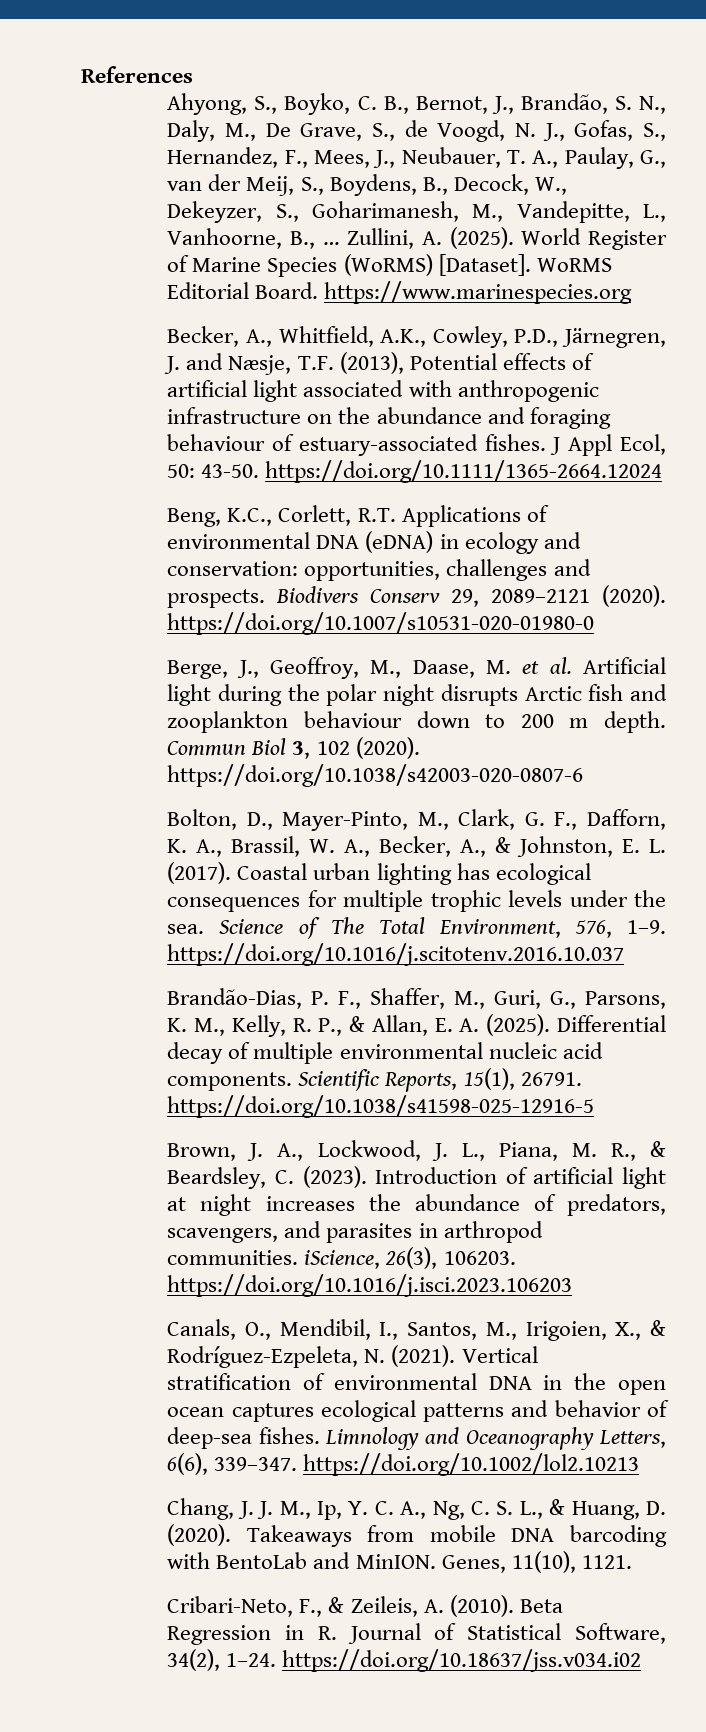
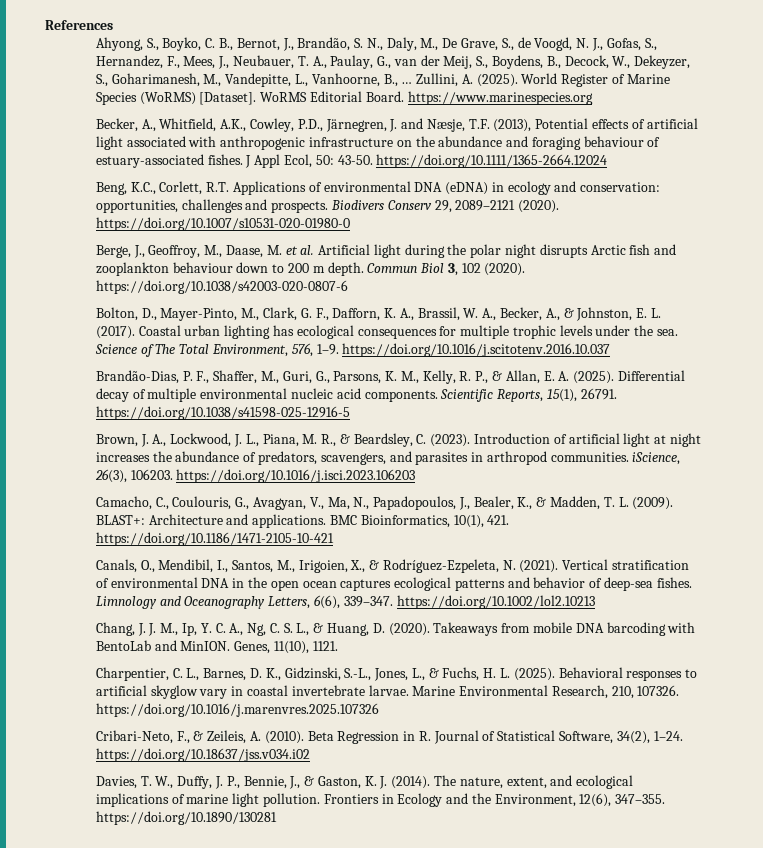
+ Camacho, C., Coulouris, G., Avagyan, V., Ma, N., Papadopoulos, J., Bealer, K., & Madden, T. L. (2009). BLAST+: Architecture and applications. BMC Bioinformatics, 10(1), 421. https://doi.org/10.1186/1471-2105-10-421
+ Charpentier, C. L., Barnes, D. K., Gidzinski, S.-L., Jones, L., & Fuchs, H. L. (2025). Behavioral responses to artificial skyglow vary in coastal invertebrate larvae. Marine Environmental Research, 210, 107326. https://doi.org/10.1016/j.marenvres.2025.107326
+ Davies, T. W., Duffy, J. P., Bennie, J., & Gaston, K. J. (2014). The nature, extent, and ecological implications of marine light pollution. Frontiers in Ecology and the Environment, 12(6), 347–355. https://doi.org/10.1890/130281

